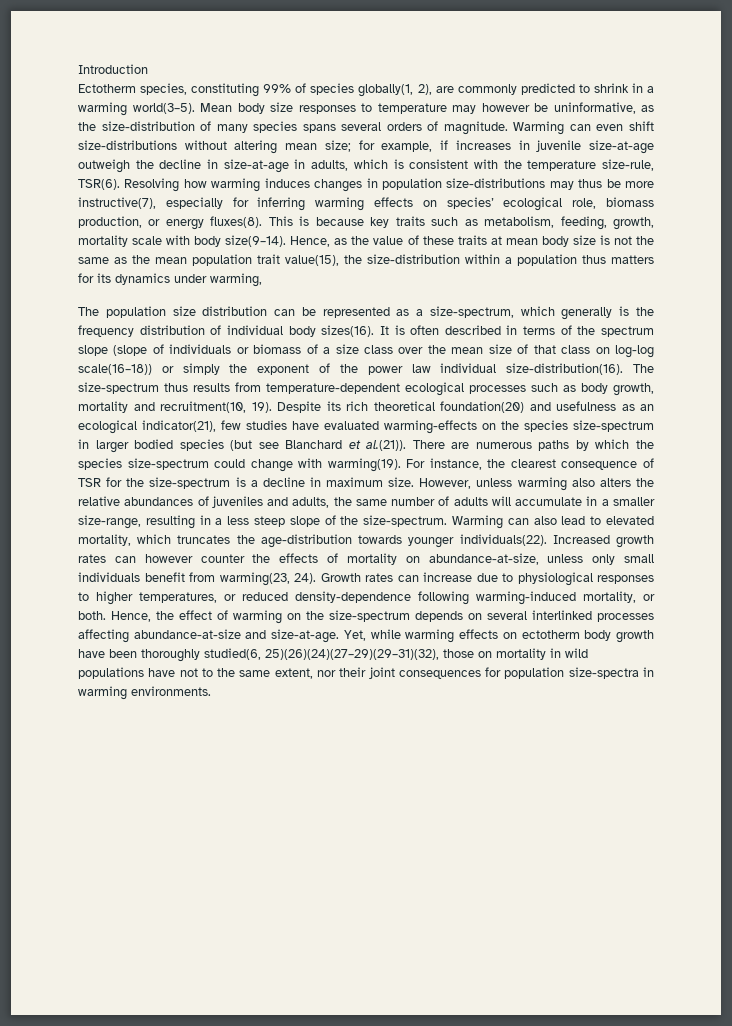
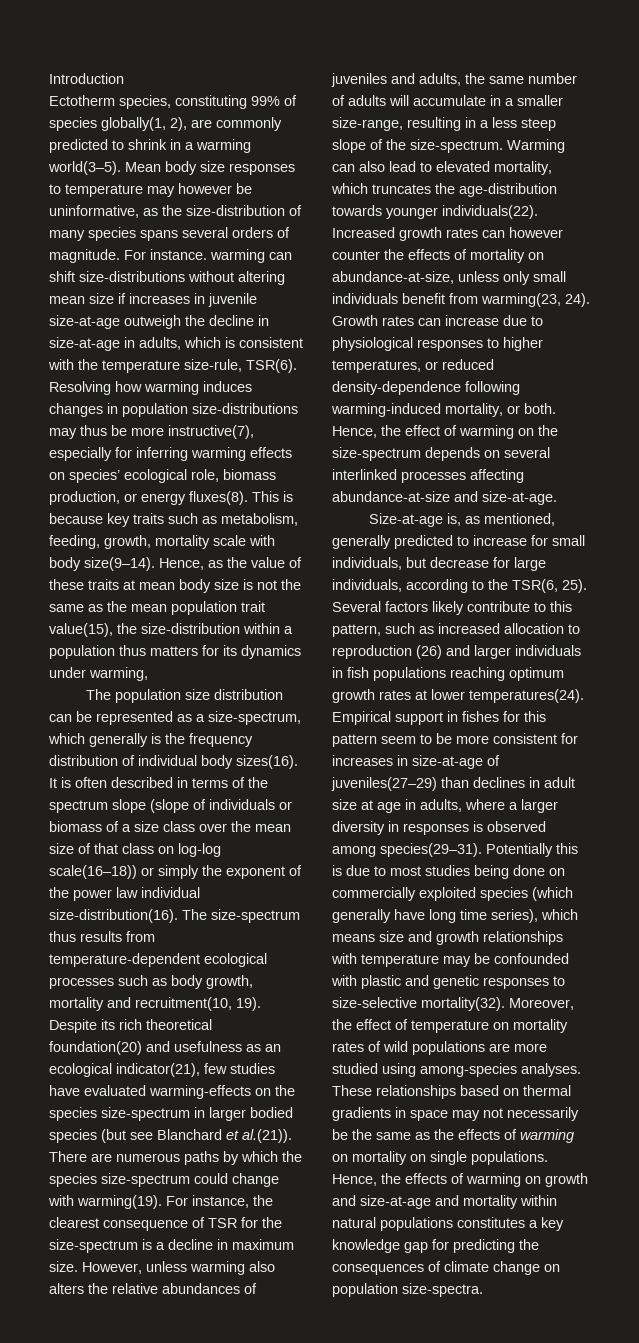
- Warming can even shift size-distributions without altering mean size; for example, if increases in juvenile size-at-age outweigh the decline in size-at-age in adults, which is consistent with the temperature size-rule, TSR(6).
+ For instance. warming can shift size-distributions without altering mean size if increases in juvenile size-at-age outweigh the decline in size-at-age in adults, which is consistent with the temperature size-rule, TSR(6).
- Hence, the effect of warming on the size-spectrum depends on several interlinked processes affecting abundance-at-size and size-at-age. Yet, while warming effects on ectotherm body growth have been thoroughly studied(6, 25)(26)(24)(27–29)(29–31)(32), those on mortality in wild populations have not to the same extent, nor their joint consequences for population size-spectra in warming environments.
+ Hence, the effect of warming on the size-spectrum depends on several interlinked processes affecting abundance-at-size and size-at-age.
+ Size-at-age is, as mentioned, generally predicted to increase for small individuals, but decrease for large individuals, according to the TSR(6, 25). Several factors likely contribute to this pattern, such as increased allocation to reproduction (26) and larger individuals in fish populations reaching optimum growth rates at lower temperatures(24). Empirical support in fishes for this pattern seem to be more consistent for increases in size-at-age of juveniles(27–29) than declines in adult size at age in adults, where a larger diversity in responses is observed among species(29–31). Potentially this is due to most studies being done on commercially exploited species (which generally have long time series), which means size and growth relationships with temperature may be confounded with plastic and genetic responses to size-selective mortality(32). Moreover, the effect of temperature on mortality rates of wild populations are more studied using among-species analyses. These relationships based on thermal gradients in space may not necessarily be the same as the effects of warming on mortality on single populations. Hence, the effects of warming on growth and size-at-age and mortality within natural populations constitutes a key knowledge gap for predicting the consequences of climate change on population size-spectra.

